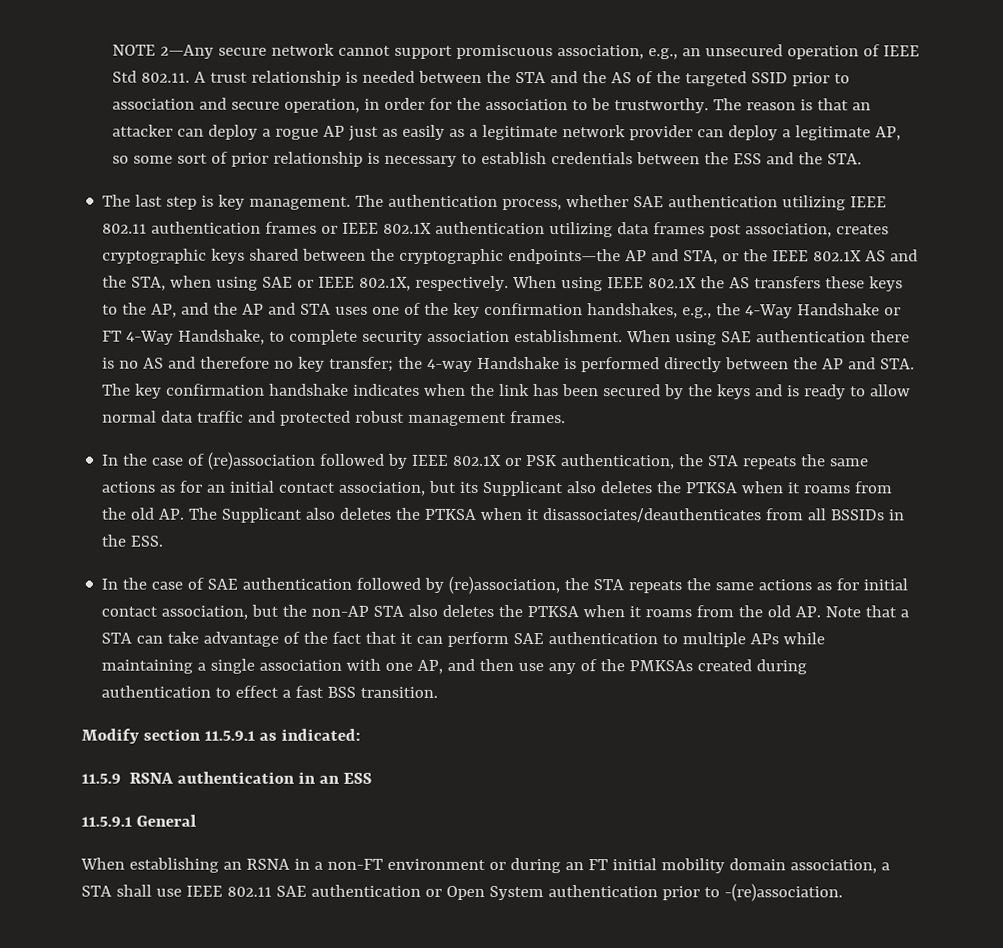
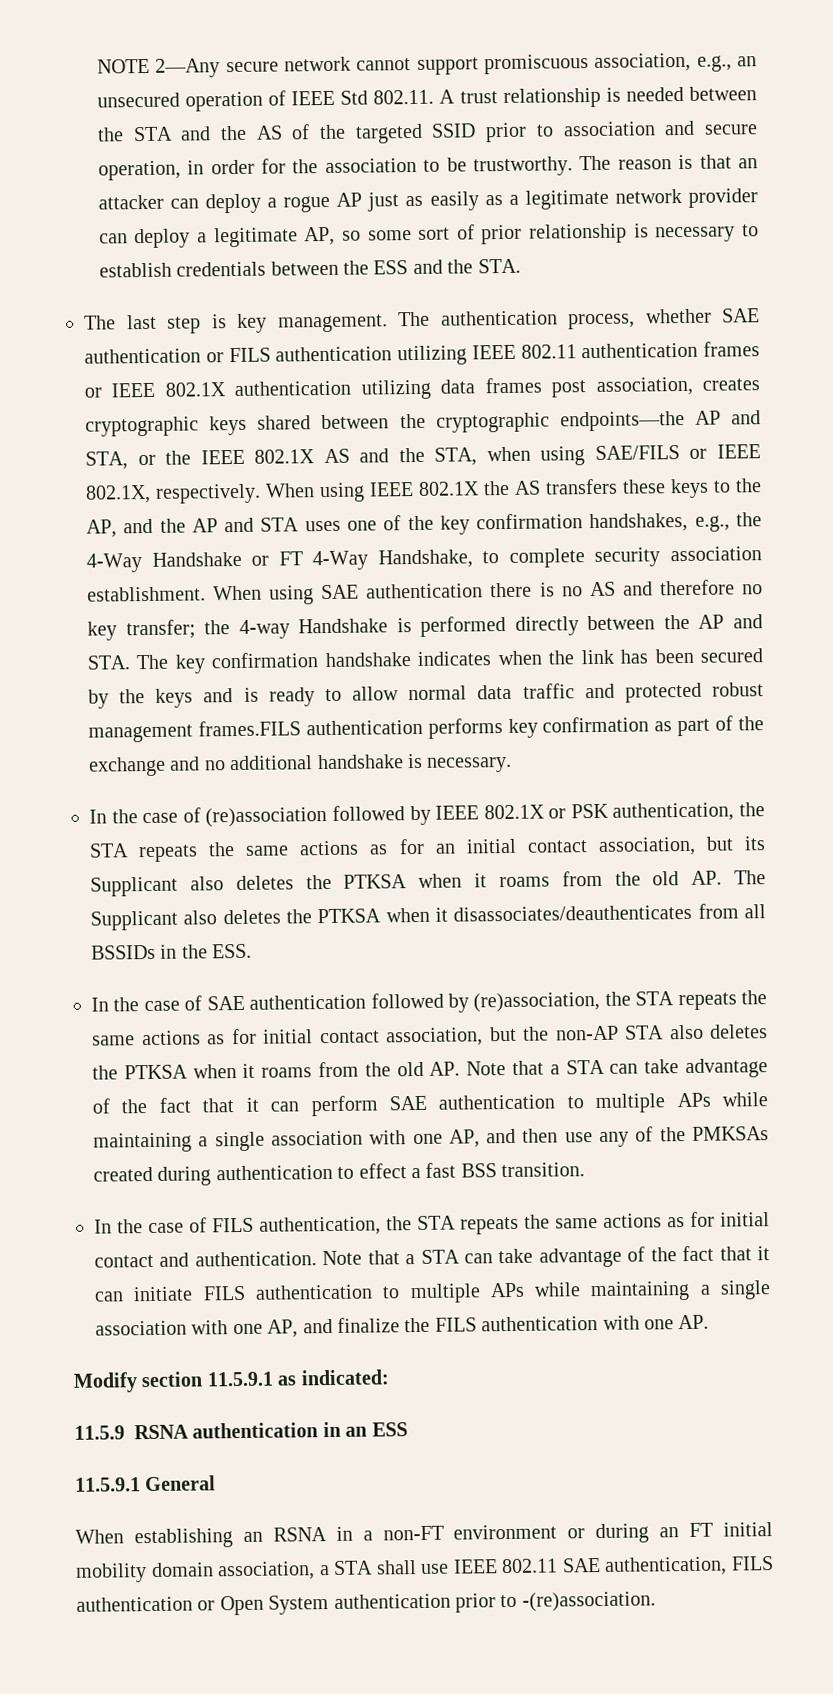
- The authentication process, whether SAE authentication utilizing IEEE 802.11 authentication frames or IEEE 802.1X authentication utilizing data frames post association, creates cryptographic keys shared between the cryptographic endpoints—the AP and STA, or the IEEE 802.1X AS and the STA, when using SAE or IEEE 802.1X, respectively.
+ The authentication process, whether SAE authentication or FILS authentication utilizing IEEE 802.11 authentication frames or IEEE 802.1X authentication utilizing data frames post association, creates cryptographic keys shared between the cryptographic endpoints—the AP and STA, or the IEEE 802.1X AS and the STA, when using SAE/FILS or IEEE 802.1X, respectively.
- When using SAE authentication there is no AS and therefore no key transfer; the 4-way Handshake is performed directly between the AP and STA. The key confirmation handshake indicates when the link has been secured by the keys and is ready to allow normal data traffic and protected robust management frames.
+ When using SAE authentication there is no AS and therefore no key transfer; the 4-way Handshake is performed directly between the AP and STA. The key confirmation handshake indicates when the link has been secured by the keys and is ready to allow normal data traffic and protected robust management frames.FILS authentication performs key confirmation as part of the exchange and no additional handshake is necessary.
+ In the case of FILS authentication, the STA repeats the same actions as for initial contact and authentication. Note that a STA can take advantage of the fact that it can initiate FILS authentication to multiple APs while maintaining a single association with one AP, and finalize the FILS authentication with one AP.
- When establishing an RSNA in a non-FT environment or during an FT initial mobility domain association, a STA shall use IEEE 802.11 SAE authentication or Open System authentication prior to -(re)association.
+ When establishing an RSNA in a non-FT environment or during an FT initial mobility domain association, a STA shall use IEEE 802.11 SAE authentication, FILS authentication or Open System authentication prior to -(re)association.

